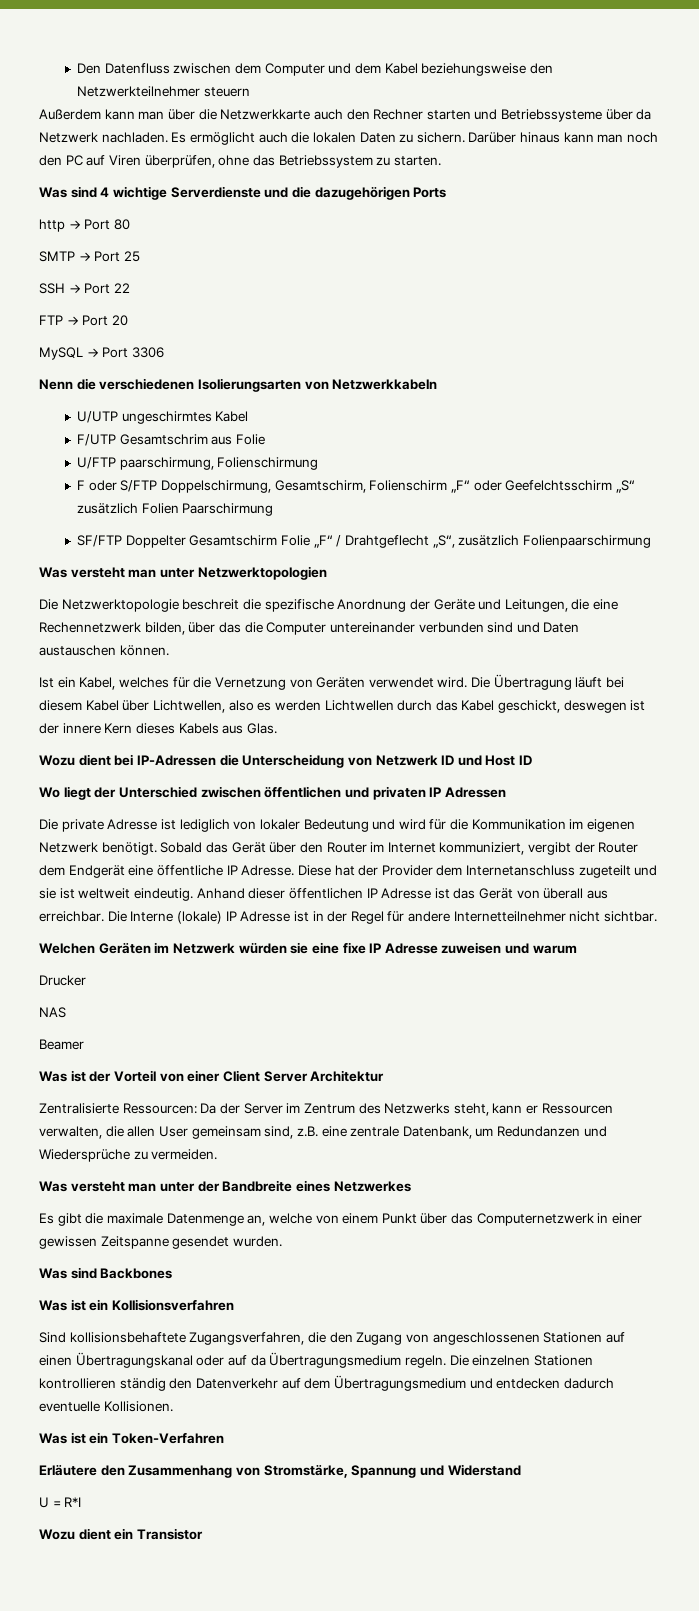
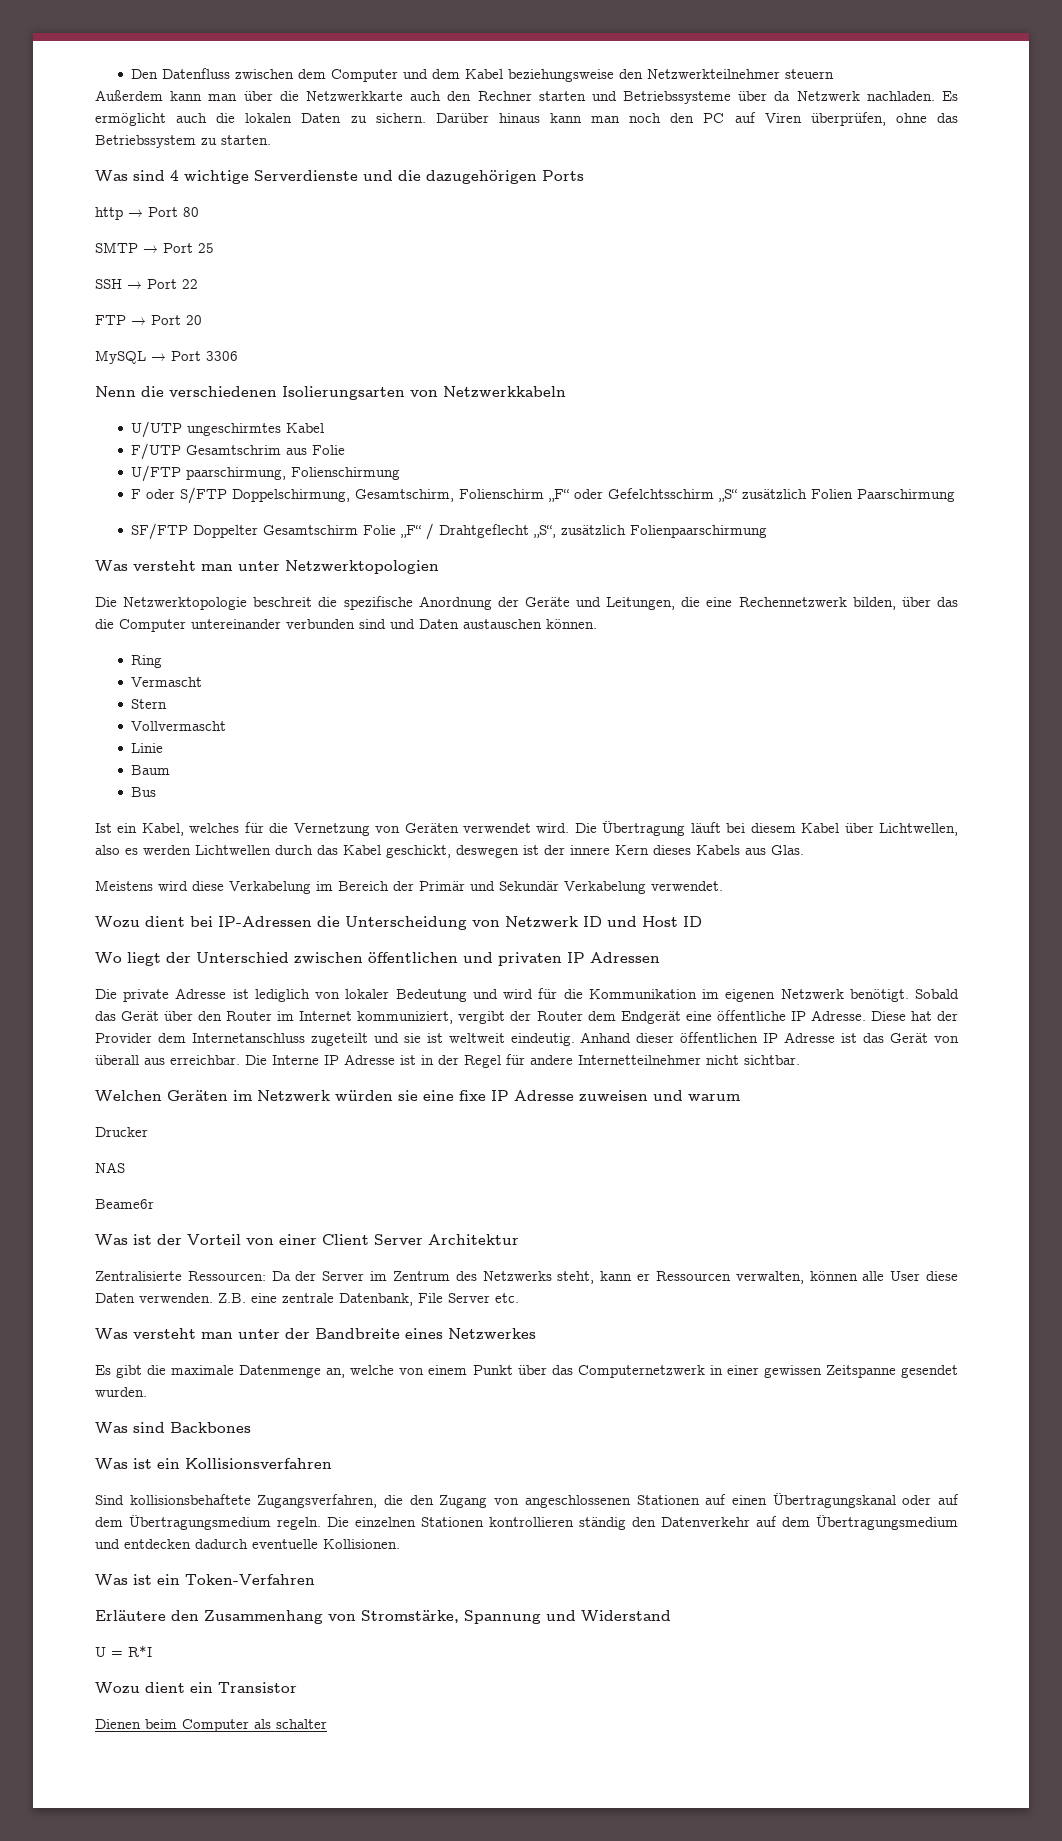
- F oder S/FTP Doppelschirmung, Gesamtschirm, Folienschirm „F“ oder Geefelchtsschirm „S“ zusätzlich Folien Paarschirmung
+ F oder S/FTP Doppelschirmung, Gesamtschirm, Folienschirm „F“ oder Gefelchtsschirm „S“ zusätzlich Folien Paarschirmung
+ Ring
+ Vermascht
+ Stern
+ Vollvermascht
+ Linie
+ Baum
+ Bus
+ Meistens wird diese Verkabelung im Bereich der Primär und Sekundär Verkabelung verwendet.
- Die Interne (lokale) IP Adresse ist in der Regel für andere Internetteilnehmer nicht sichtbar.
+ Die Interne IP Adresse ist in der Regel für andere Internetteilnehmer nicht sichtbar.
- Beamer
+ Beame6r
- Zentralisierte Ressourcen: Da der Server im Zentrum des Netzwerks steht, kann er Ressourcen verwalten, die allen User gemeinsam sind, z.B. eine zentrale Datenbank, um Redundanzen und Wiedersprüche zu vermeiden.
+ Zentralisierte Ressourcen: Da der Server im Zentrum des Netzwerks steht, kann er Ressourcen verwalten, können alle User diese Daten verwenden. Z.B. eine zentrale Datenbank, File Server etc.
- Sind kollisionsbehaftete Zugangsverfahren, die den Zugang von angeschlossenen Stationen auf einen Übertragungskanal oder auf da Übertragungsmedium regeln.
+ Sind kollisionsbehaftete Zugangsverfahren, die den Zugang von angeschlossenen Stationen auf einen Übertragungskanal oder auf dem Übertragungsmedium regeln.
+ Dienen beim Computer als schalter

